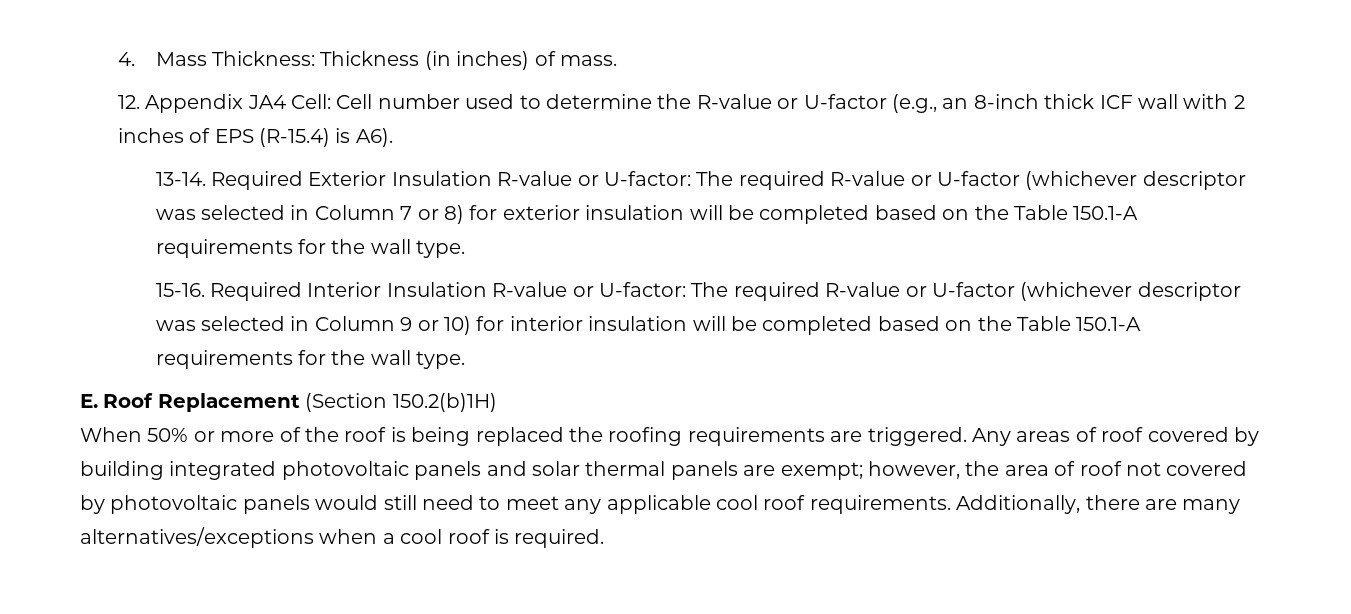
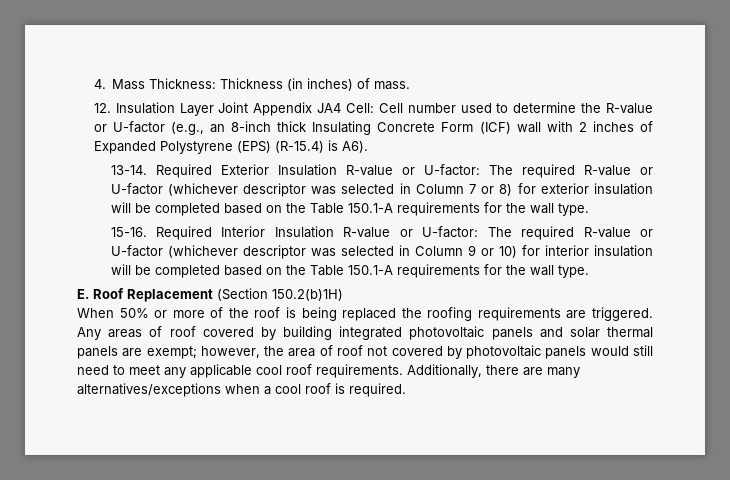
- 12. Appendix JA4 Cell: Cell number used to determine the R-value or U-factor (e.g., an 8-inch thick ICF wall with 2 inches of EPS (R-15.4) is A6).
+ 12. Insulation Layer Joint Appendix JA4 Cell: Cell number used to determine the R-value or U-factor (e.g., an 8-inch thick Insulating Concrete Form (ICF) wall with 2 inches of Expanded Polystyrene (EPS) (R-15.4) is A6).

